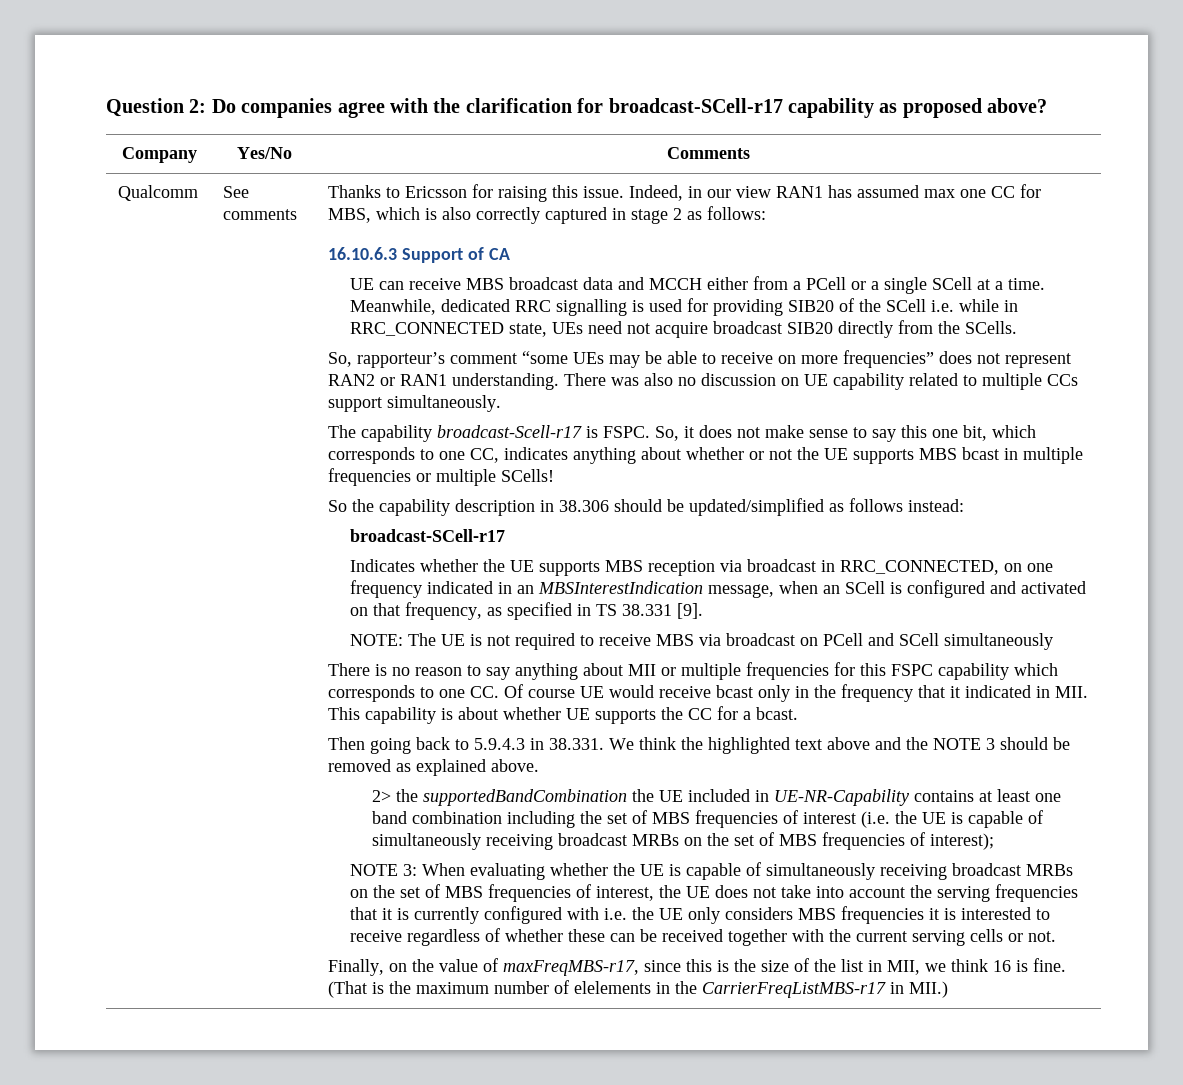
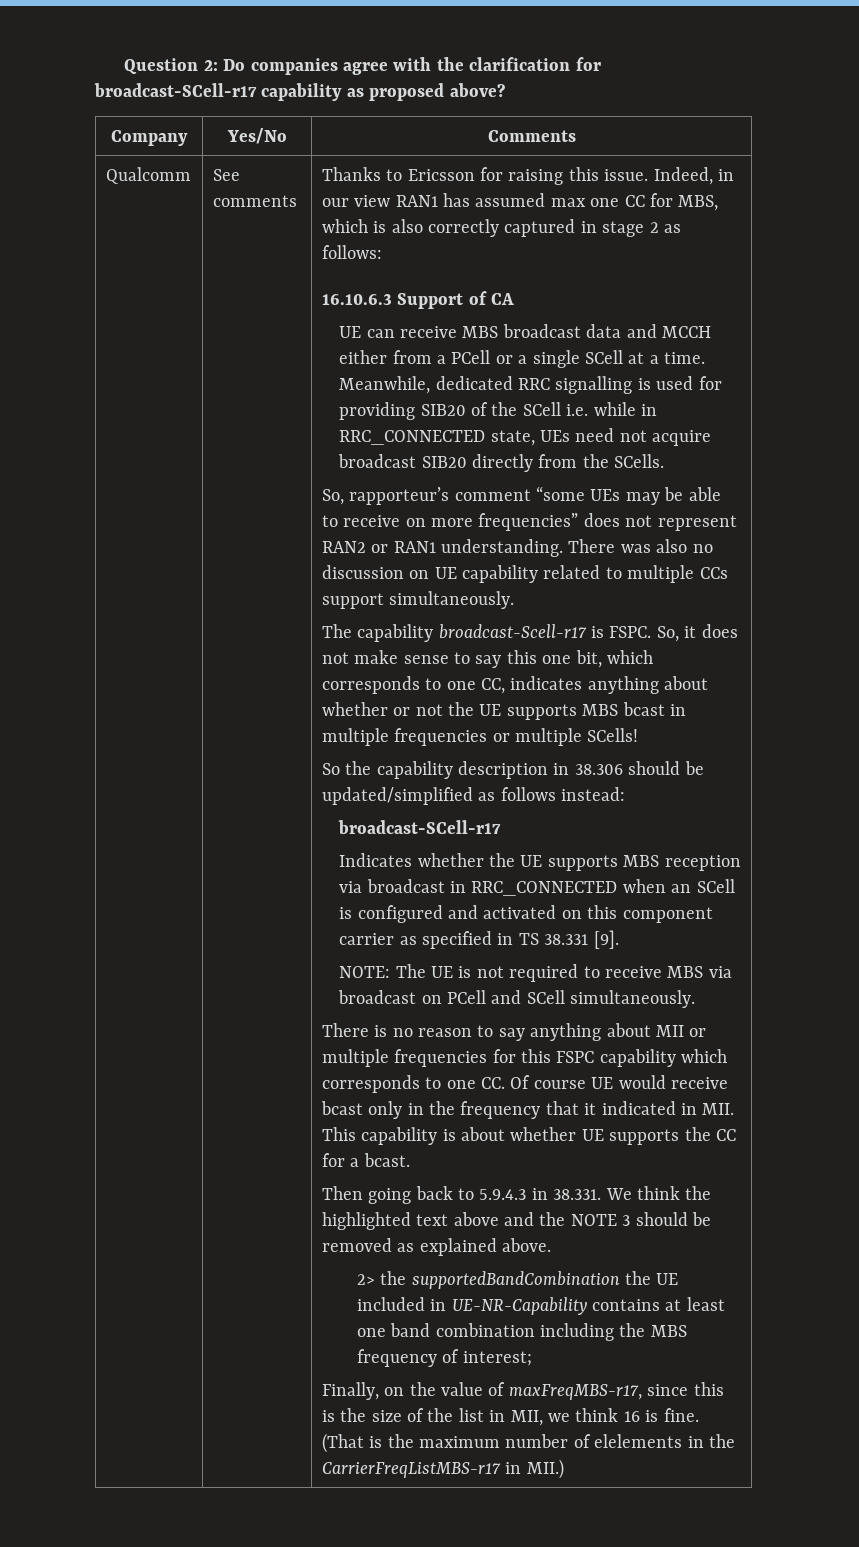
- Indicates whether the UE supports MBS reception via broadcast in RRC_CONNECTED, on one frequency indicated in an MBSInterestIndication message, when an SCell is configured and activated on that frequency, as specified in TS 38.331 [9].
+ Indicates whether the UE supports MBS reception via broadcast in RRC_CONNECTED when an SCell is configured and activated on this component carrier as specified in TS 38.331 [9].
- NOTE: The UE is not required to receive MBS via broadcast on PCell and SCell simultaneously
+ NOTE: The UE is not required to receive MBS via broadcast on PCell and SCell simultaneously.
- 2> the supportedBandCombination the UE included in UE-NR-Capability contains at least one band combination including the set of MBS frequencies of interest (i.e. the UE is capable of simultaneously receiving broadcast MRBs on the set of MBS frequencies of interest);
- NOTE 3: When evaluating whether the UE is capable of simultaneously receiving broadcast MRBs on the set of MBS frequencies of interest, the UE does not take into account the serving frequencies that it is currently configured with i.e. the UE only considers MBS frequencies it is interested to receive regardless of whether these can be received together with the current serving cells or not.
+ 2> the supportedBandCombination the UE included in UE-NR-Capability contains at least one band combination including the MBS frequency of interest;

